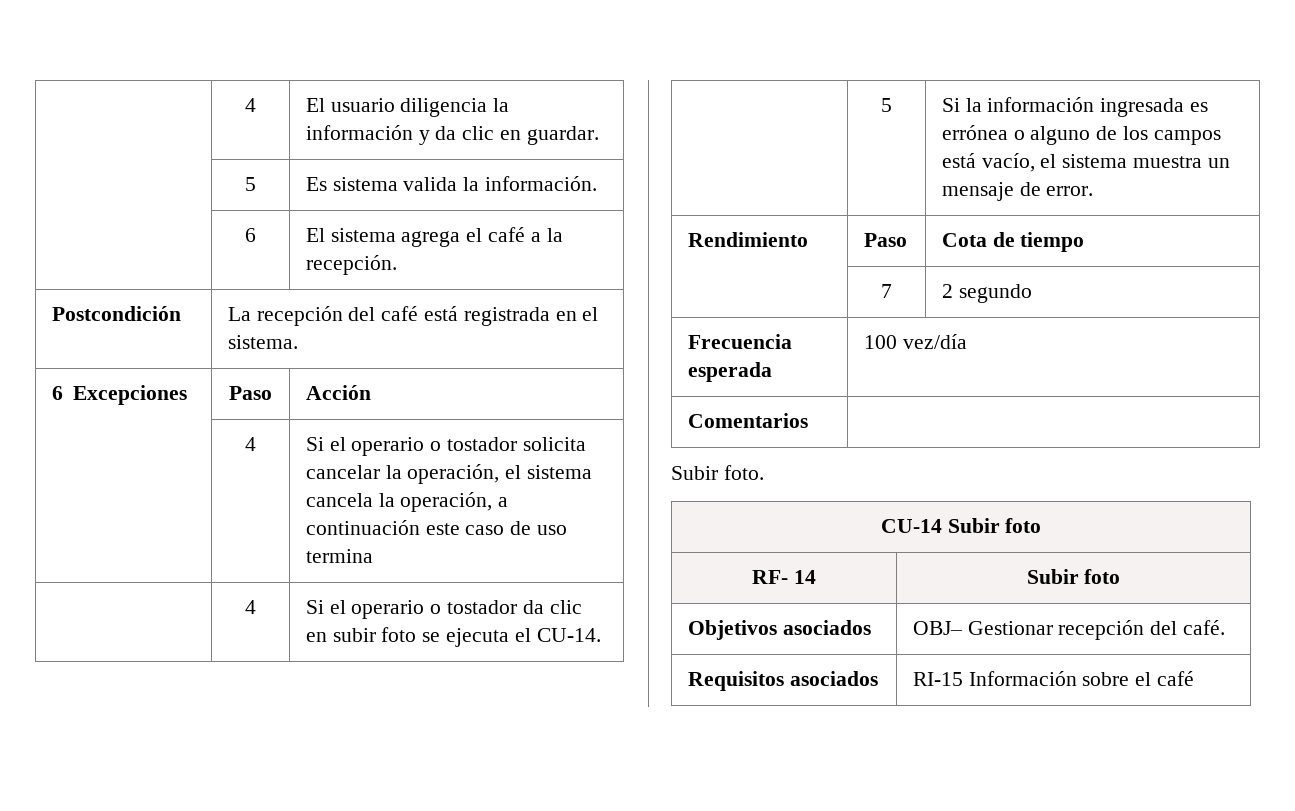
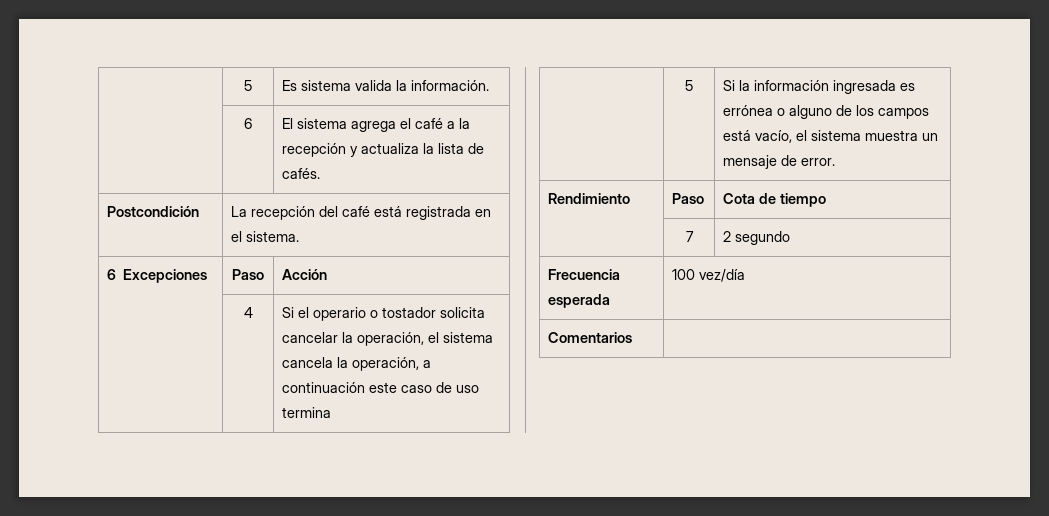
- | 4 | El usuario diligencia la información y da clic en guardar.
- | 6 | El sistema agrega el café a la recepción.
+ | 6 | El sistema agrega el café a la recepción y actualiza la lista de cafés.
- | 4 | Si el operario o tostador da clic en subir foto se ejecuta el CU-14.
- Subir foto.
- CU-14 Subir foto
- RF- 14 | Subir foto
- Objetivos asociados | OBJ– Gestionar recepción del café.
- Requisitos asociados | RI-15 Información sobre el café

